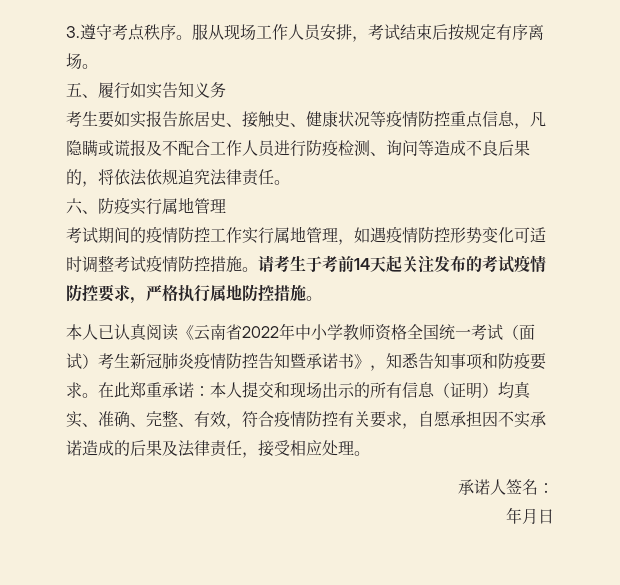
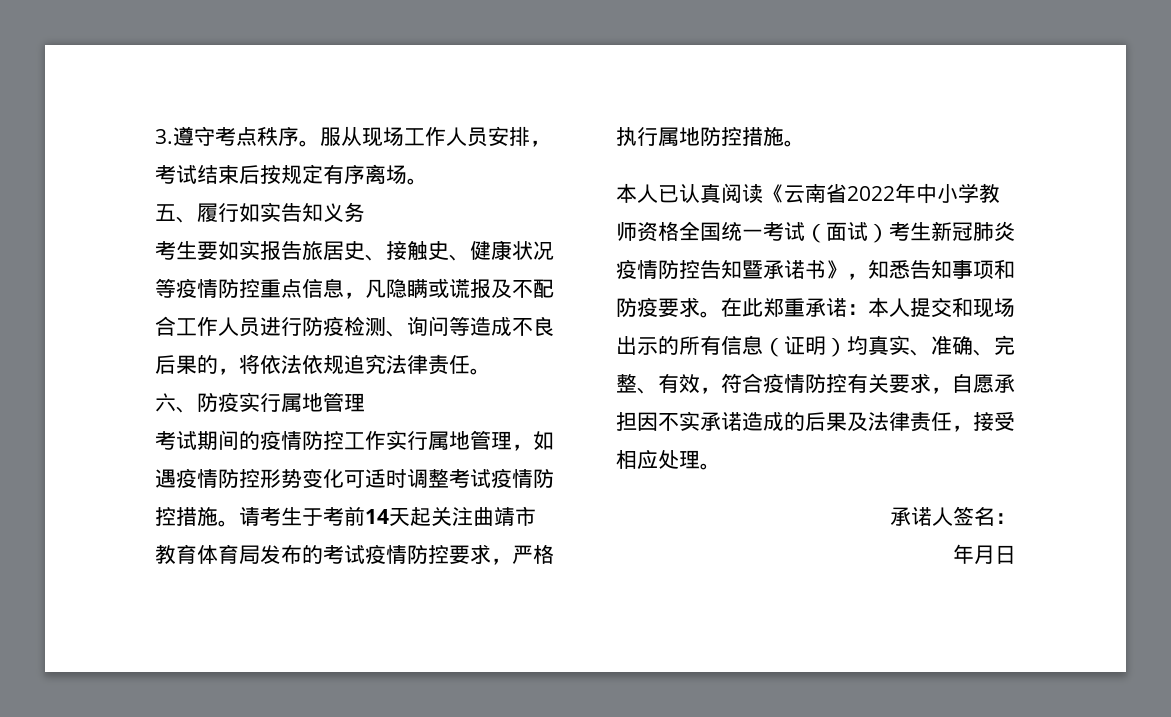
- 请考生于考前14天起关注发布的考试疫情防控要求，严格执行属地防控措施。
+ 请考生于考前14天起关注曲靖市教育体育局发布的考试疫情防控要求，严格执行属地防控措施。

